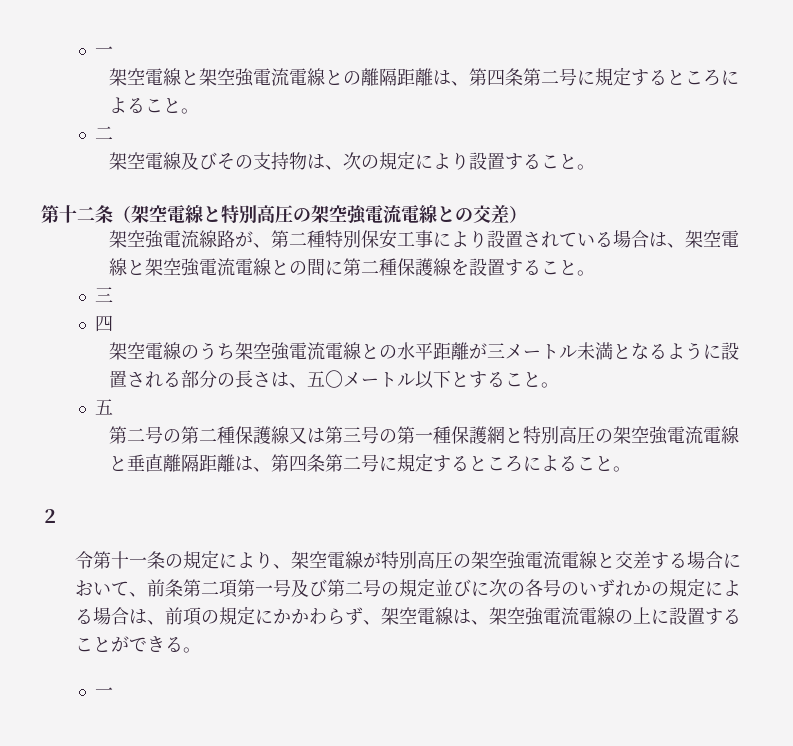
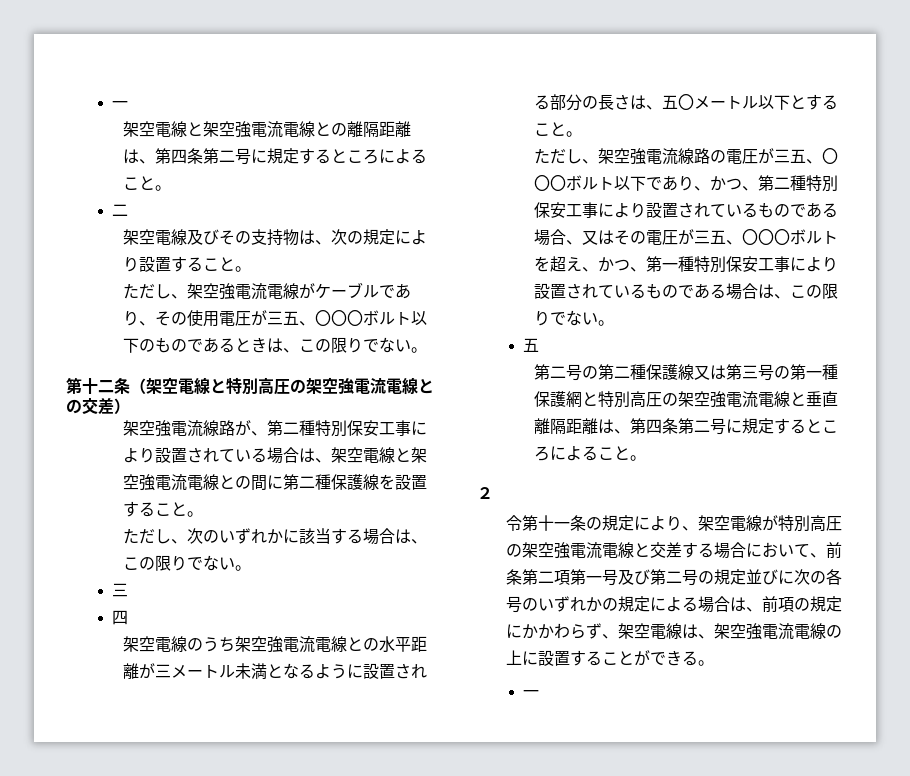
+ ただし、架空強電流電線がケーブルであり、その使用電圧が三五、〇〇〇ボルト以下のものであるときは、この限りでない。
+ ただし、次のいずれかに該当する場合は、この限りでない。
+ ただし、架空強電流線路の電圧が三五、〇〇〇ボルト以下であり、かつ、第二種特別保安工事により設置されているものである場合、又はその電圧が三五、〇〇〇ボルトを超え、かつ、第一種特別保安工事により設置されているものである場合は、この限りでない。

